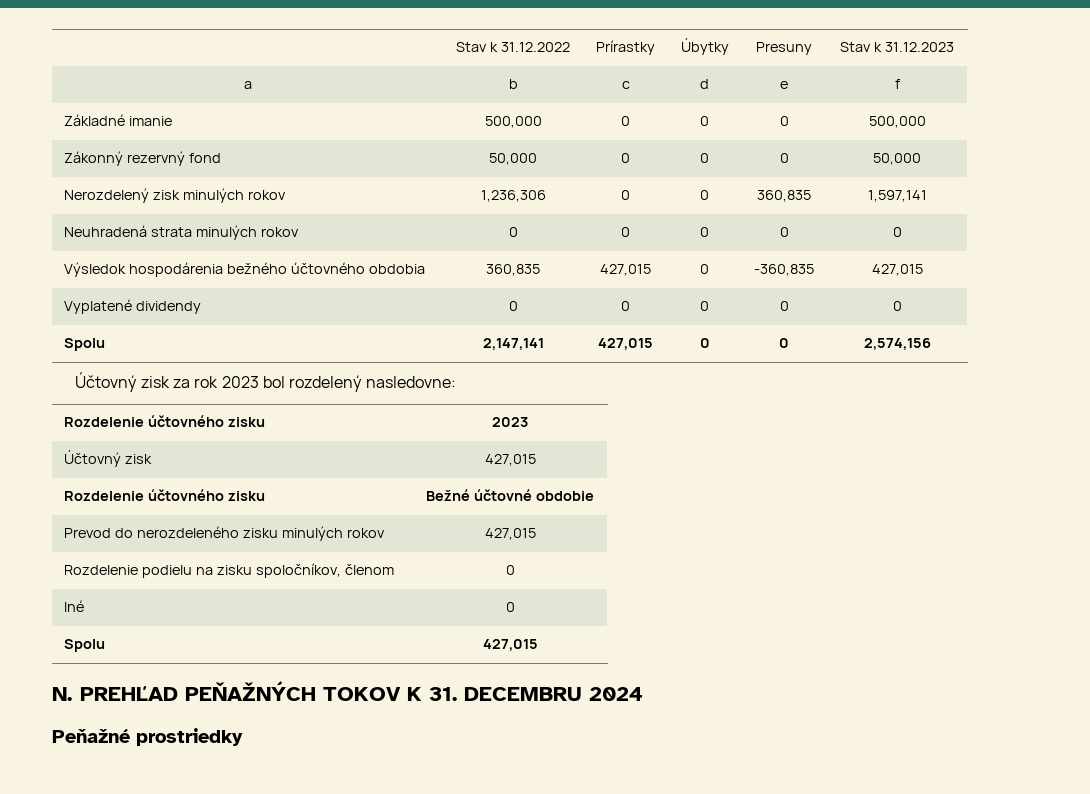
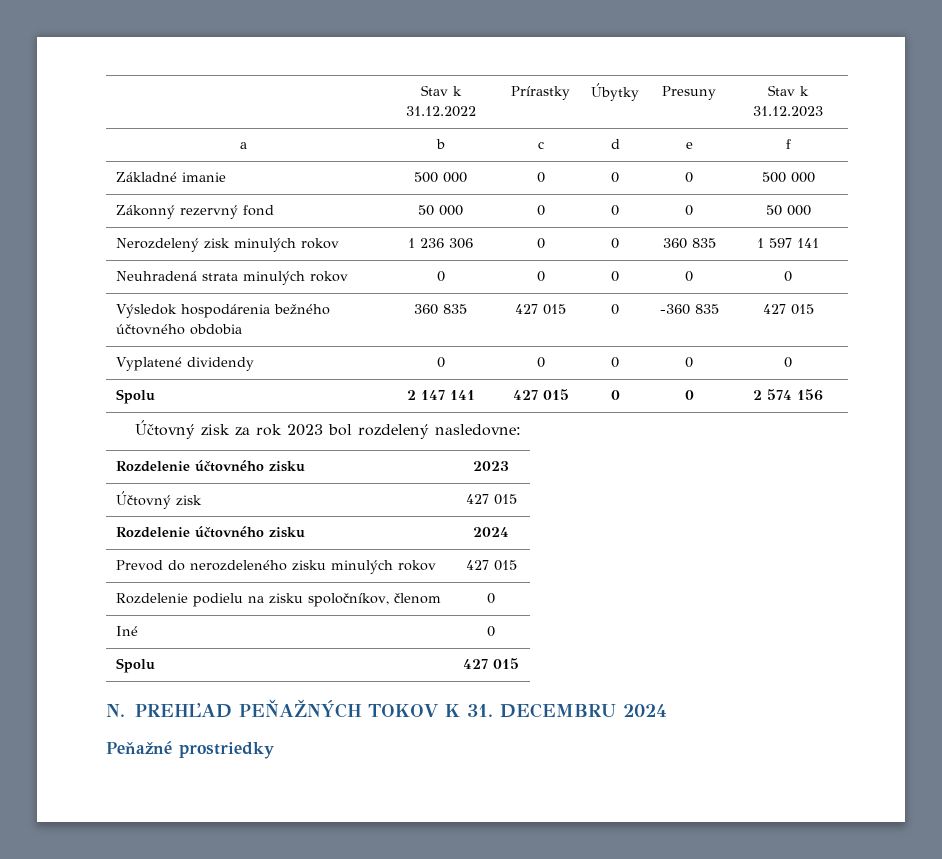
- Základné imanie | 500,000 | 0 | 0 | 0 | 500,000
+ Základné imanie | 500 000 | 0 | 0 | 0 | 500 000
- Zákonný rezervný fond | 50,000 | 0 | 0 | 0 | 50,000
+ Zákonný rezervný fond | 50 000 | 0 | 0 | 0 | 50 000
- Nerozdelený zisk minulých rokov | 1,236,306 | 0 | 0 | 360,835 | 1,597,141
+ Nerozdelený zisk minulých rokov | 1 236 306 | 0 | 0 | 360 835 | 1 597 141
- Výsledok hospodárenia bežného účtovného obdobia | 360,835 | 427,015 | 0 | -360,835 | 427,015
+ Výsledok hospodárenia bežného účtovného obdobia | 360 835 | 427 015 | 0 | -360 835 | 427 015
- Spolu | 2,147,141 | 427,015 | 0 | 0 | 2,574,156
+ Spolu | 2 147 141 | 427 015 | 0 | 0 | 2 574 156
- Účtovný zisk | 427,015
- Rozdelenie účtovného zisku | Bežné účtovné obdobie
+ Účtovný zisk | 427 015
+ Rozdelenie účtovného zisku | 2024
- Prevod do nerozdeleného zisku minulých rokov | 427,015
+ Prevod do nerozdeleného zisku minulých rokov | 427 015
- Spolu | 427,015
+ Spolu | 427 015

